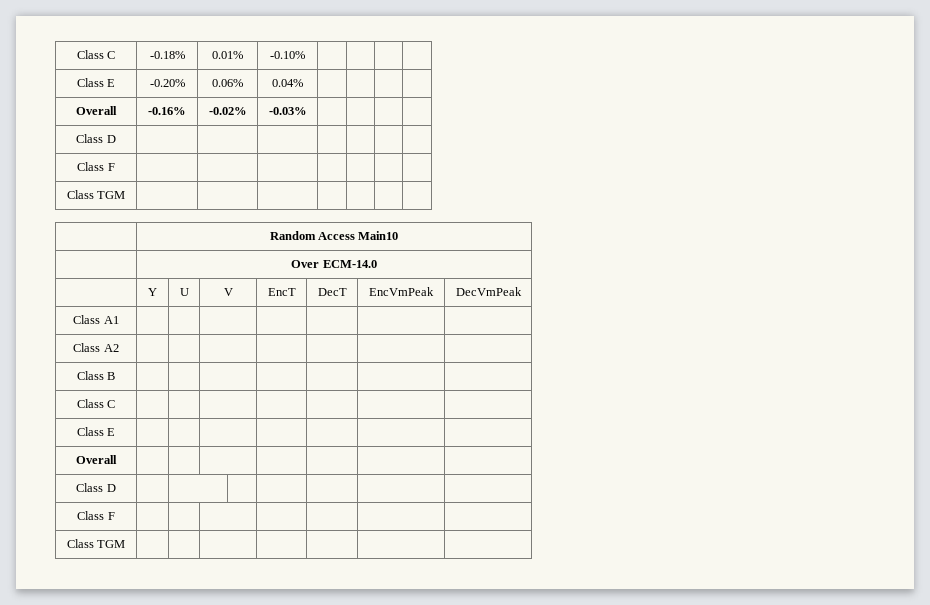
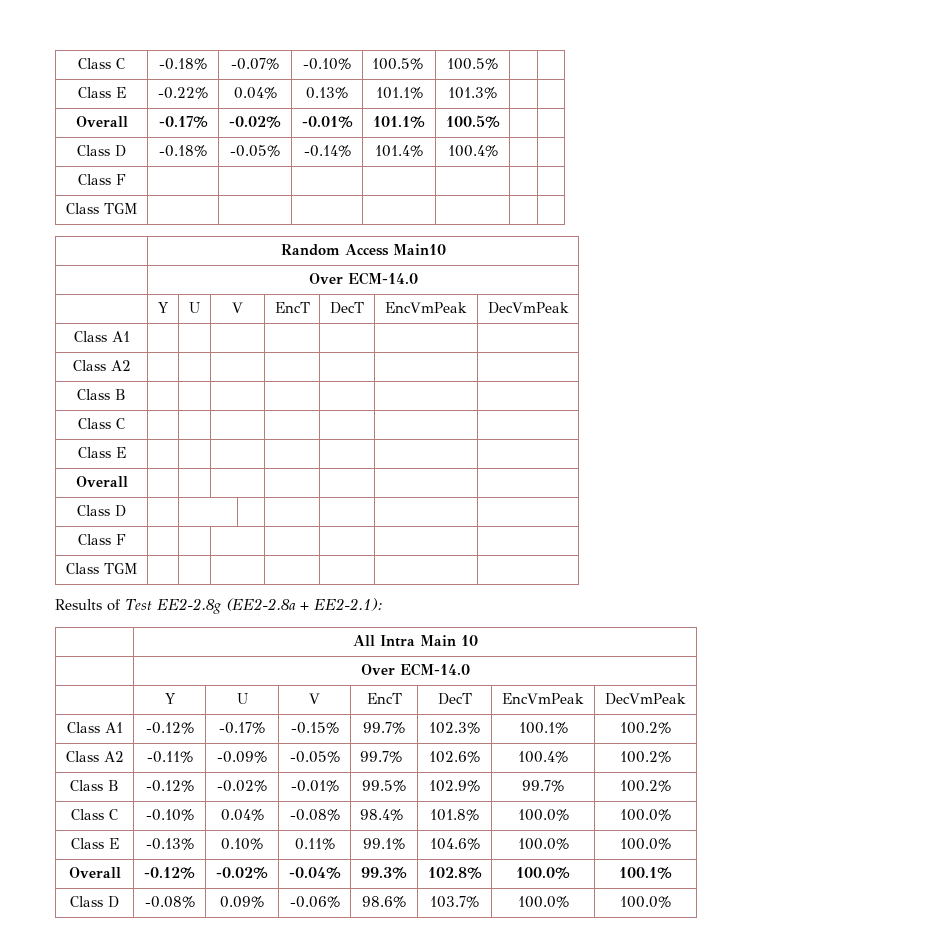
- Class C | -0.18% | 0.01% | -0.10% | | | |
- Class E | -0.20% | 0.06% | 0.04% | | | |
- Overall | -0.16% | -0.02% | -0.03% | | | |
- Class D | | | | | | |
+ Class C | -0.18% | -0.07% | -0.10% | 100.5% | 100.5% | |
+ Class E | -0.22% | 0.04% | 0.13% | 101.1% | 101.3% | |
+ Overall | -0.17% | -0.02% | -0.01% | 101.1% | 100.5% | |
+ Class D | -0.18% | -0.05% | -0.14% | 101.4% | 100.4% | |
+ Results of Test EE2-2.8g (EE2-2.8a + EE2-2.1):
+ | All Intra Main 10
+ | Over ECM-14.0
+ | Y | U | V | EncT | DecT | EncVmPeak | DecVmPeak
+ Class A1 | -0.12% | -0.17% | -0.15% | 99.7% | 102.3% | 100.1% | 100.2%
+ Class A2 | -0.11% | -0.09% | -0.05% | 99.7% | 102.6% | 100.4% | 100.2%
+ Class B | -0.12% | -0.02% | -0.01% | 99.5% | 102.9% | 99.7% | 100.2%
+ Class C | -0.10% | 0.04% | -0.08% | 98.4% | 101.8% | 100.0% | 100.0%
+ Class E | -0.13% | 0.10% | 0.11% | 99.1% | 104.6% | 100.0% | 100.0%
+ Overall | -0.12% | -0.02% | -0.04% | 99.3% | 102.8% | 100.0% | 100.1%
+ Class D | -0.08% | 0.09% | -0.06% | 98.6% | 103.7% | 100.0% | 100.0%

